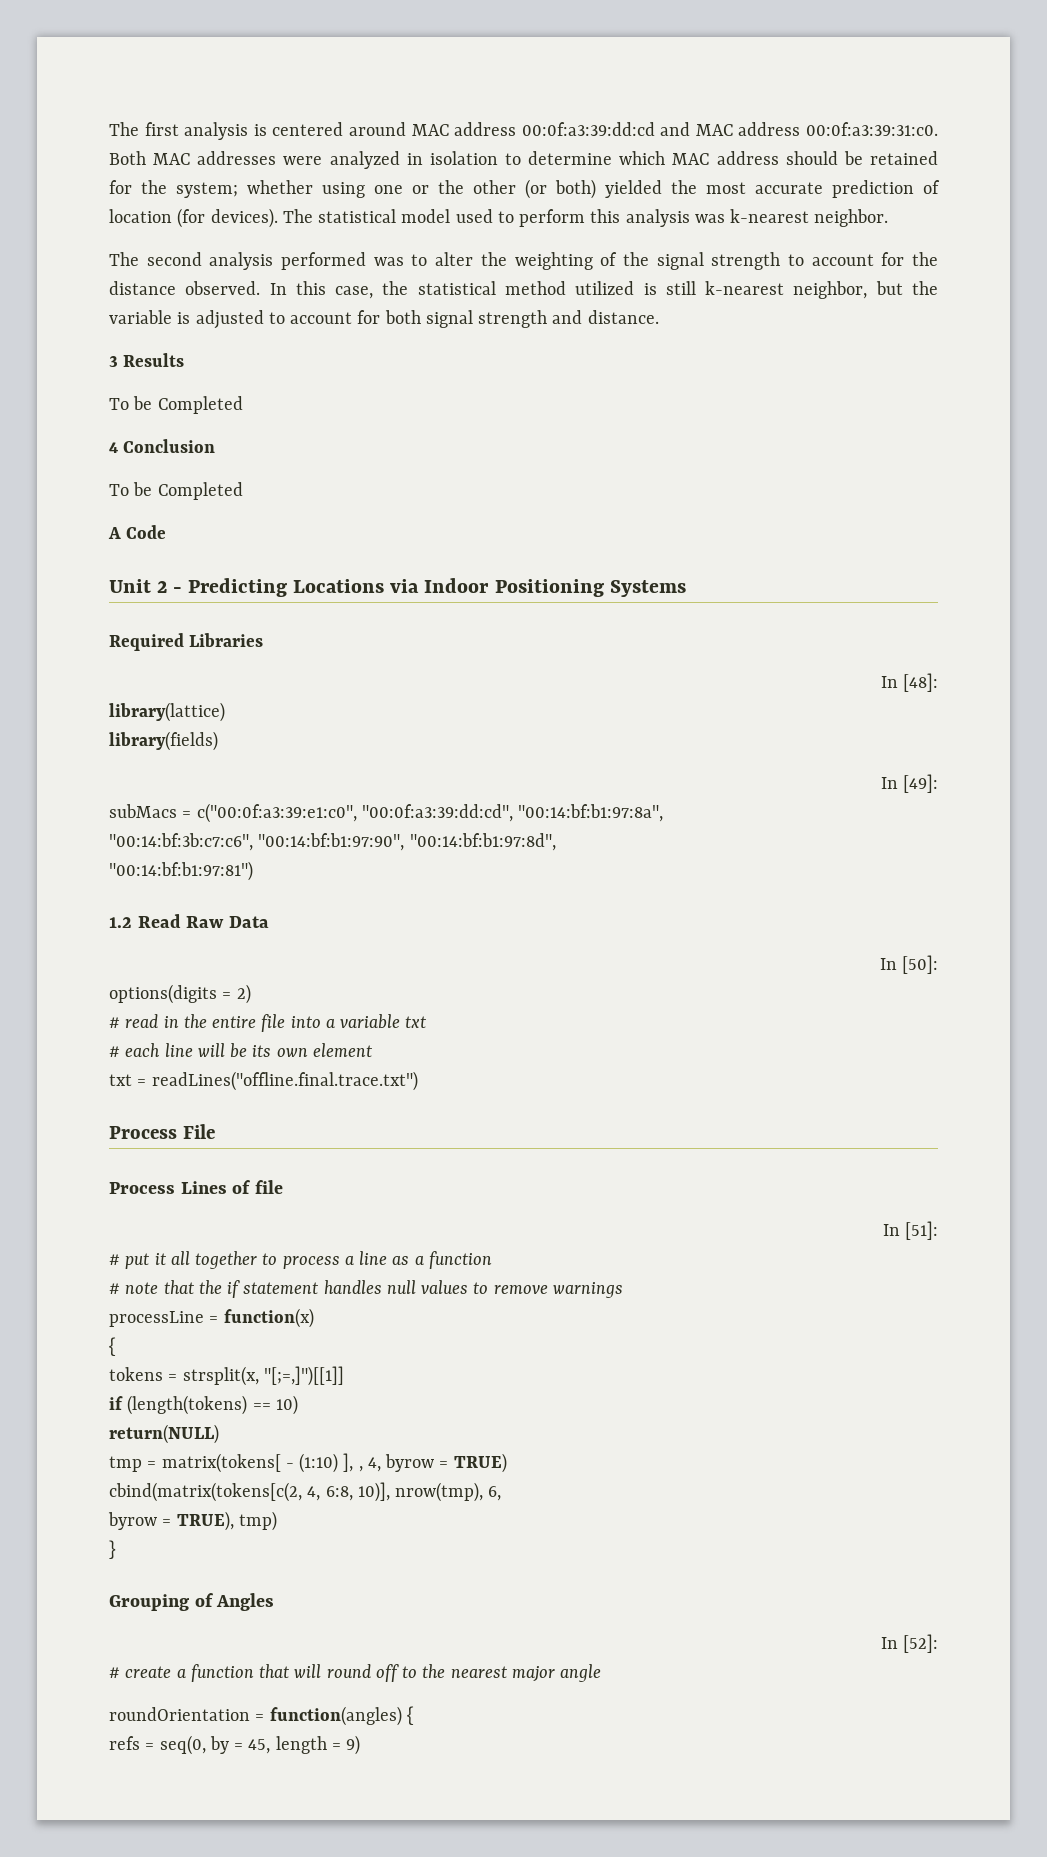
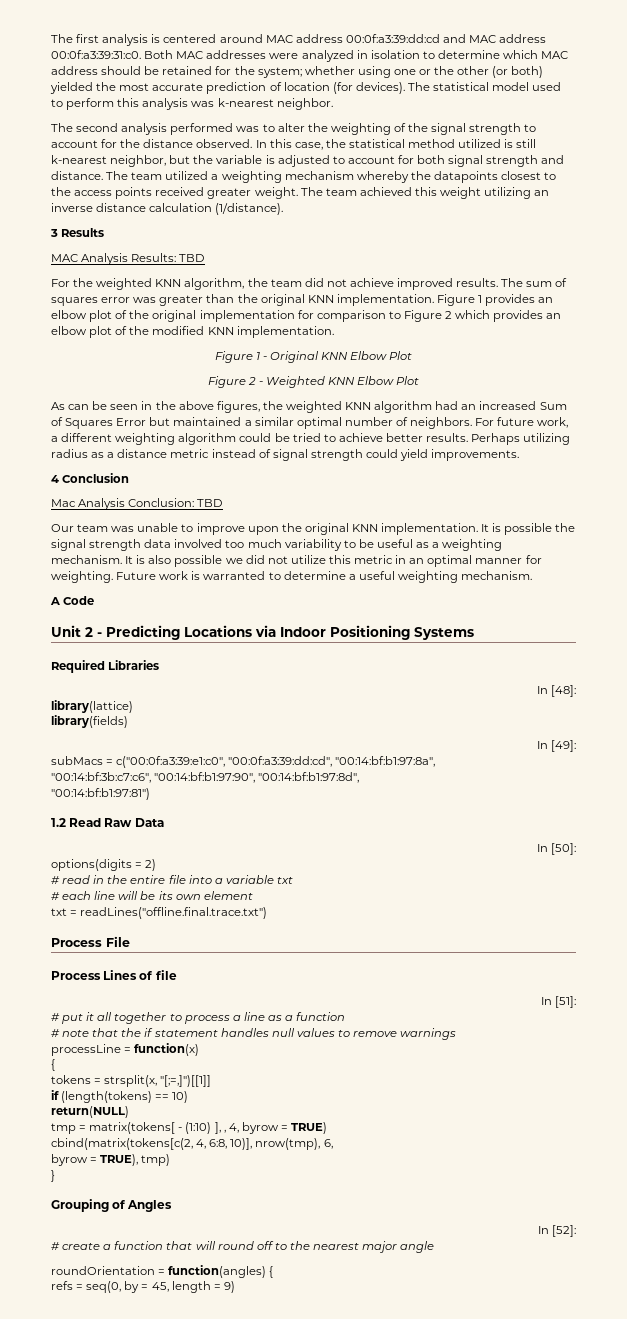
- In this case, the statistical method utilized is still k-nearest neighbor, but the variable is adjusted to account for both signal strength and distance.
+ In this case, the statistical method utilized is still k-nearest neighbor, but the variable is adjusted to account for both signal strength and distance. The team utilized a weighting mechanism whereby the datapoints closest to the access points received greater weight. The team achieved this weight utilizing an inverse distance calculation (1/distance).
  3 Results
- To be Completed
+ MAC Analysis Results: TBD
+ For the weighted KNN algorithm, the team did not achieve improved results. The sum of squares error was greater than the original KNN implementation. Figure 1 provides an elbow plot of the original implementation for comparison to Figure 2 which provides an elbow plot of the modified KNN implementation.
+ Figure 1 - Original KNN Elbow Plot
+ Figure 2 - Weighted KNN Elbow Plot
+ As can be seen in the above figures, the weighted KNN algorithm had an increased Sum of Squares Error but maintained a similar optimal number of neighbors. For future work, a different weighting algorithm could be tried to achieve better results. Perhaps utilizing radius as a distance metric instead of signal strength could yield improvements.
  4 Conclusion
- To be Completed
+ Mac Analysis Conclusion: TBD
+ Our team was unable to improve upon the original KNN implementation. It is possible the signal strength data involved too much variability to be useful as a weighting mechanism. It is also possible we did not utilize this metric in an optimal manner for weighting. Future work is warranted to determine a useful weighting mechanism.

